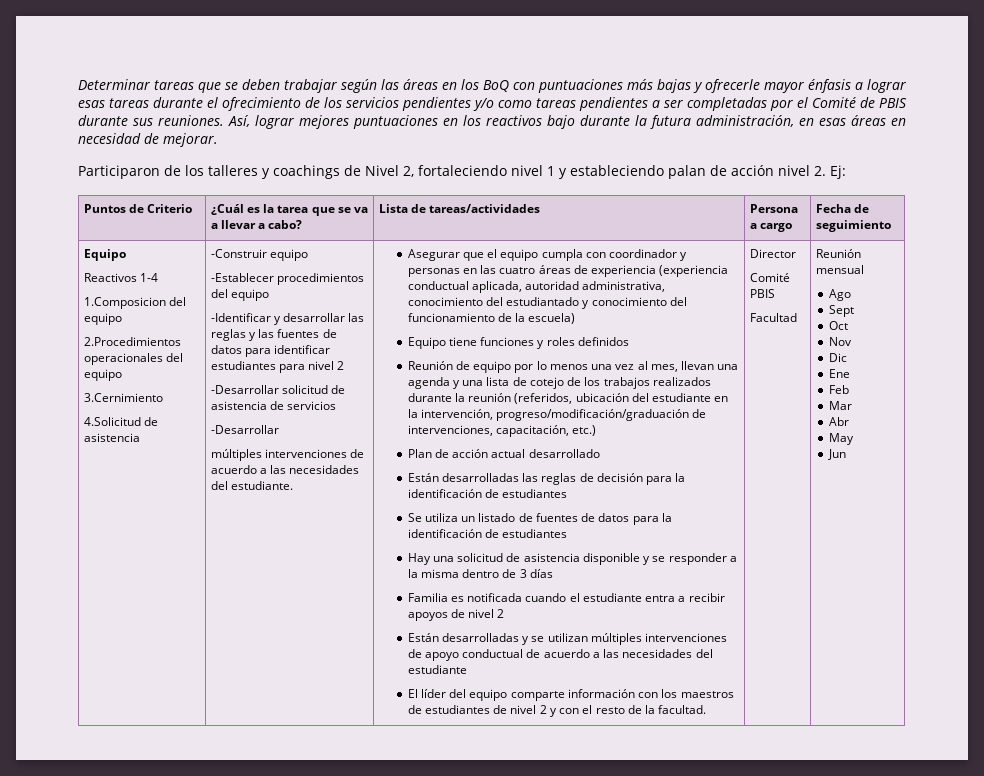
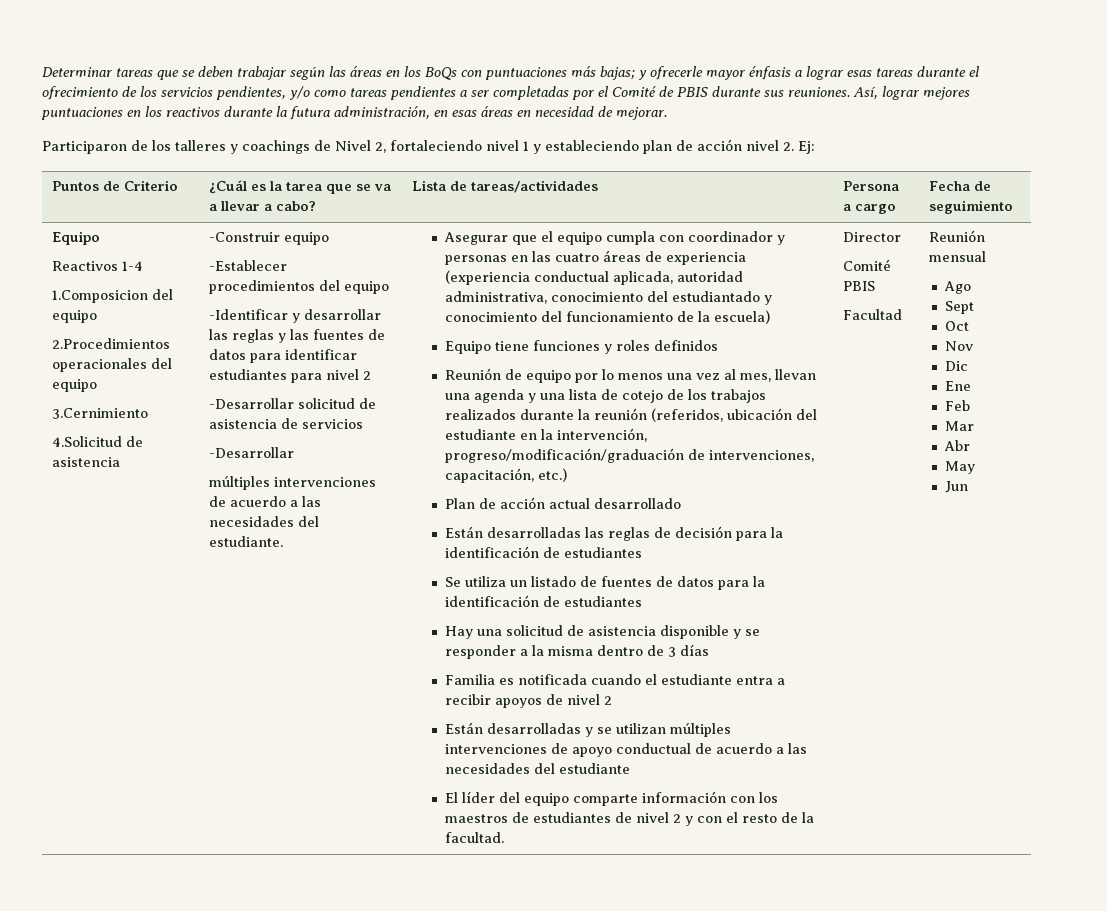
- Determinar tareas que se deben trabajar según las áreas en los BoQ con puntuaciones más bajas y ofrecerle mayor énfasis a lograr esas tareas durante el ofrecimiento de los servicios pendientes y/o como tareas pendientes a ser completadas por el Comité de PBIS durante sus reuniones.
+ Determinar tareas que se deben trabajar según las áreas en los BoQs con puntuaciones más bajas; y ofrecerle mayor énfasis a lograr esas tareas durante el ofrecimiento de los servicios pendientes, y/o como tareas pendientes a ser completadas por el Comité de PBIS durante sus reuniones.
- Así, lograr mejores puntuaciones en los reactivos bajo durante la futura administración, en esas áreas en necesidad de mejorar.
+ Así, lograr mejores puntuaciones en los reactivos durante la futura administración, en esas áreas en necesidad de mejorar.
- Participaron de los talleres y coachings de Nivel 2, fortaleciendo nivel 1 y estableciendo palan de acción nivel 2. Ej:
+ Participaron de los talleres y coachings de Nivel 2, fortaleciendo nivel 1 y estableciendo plan de acción nivel 2. Ej:

